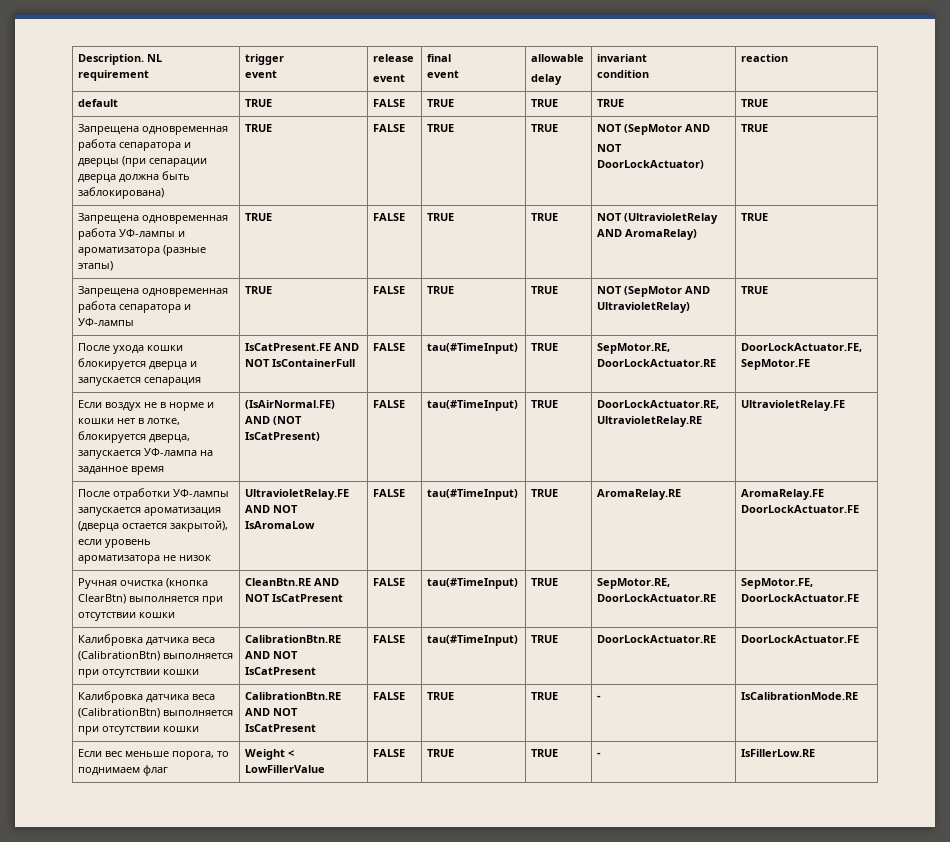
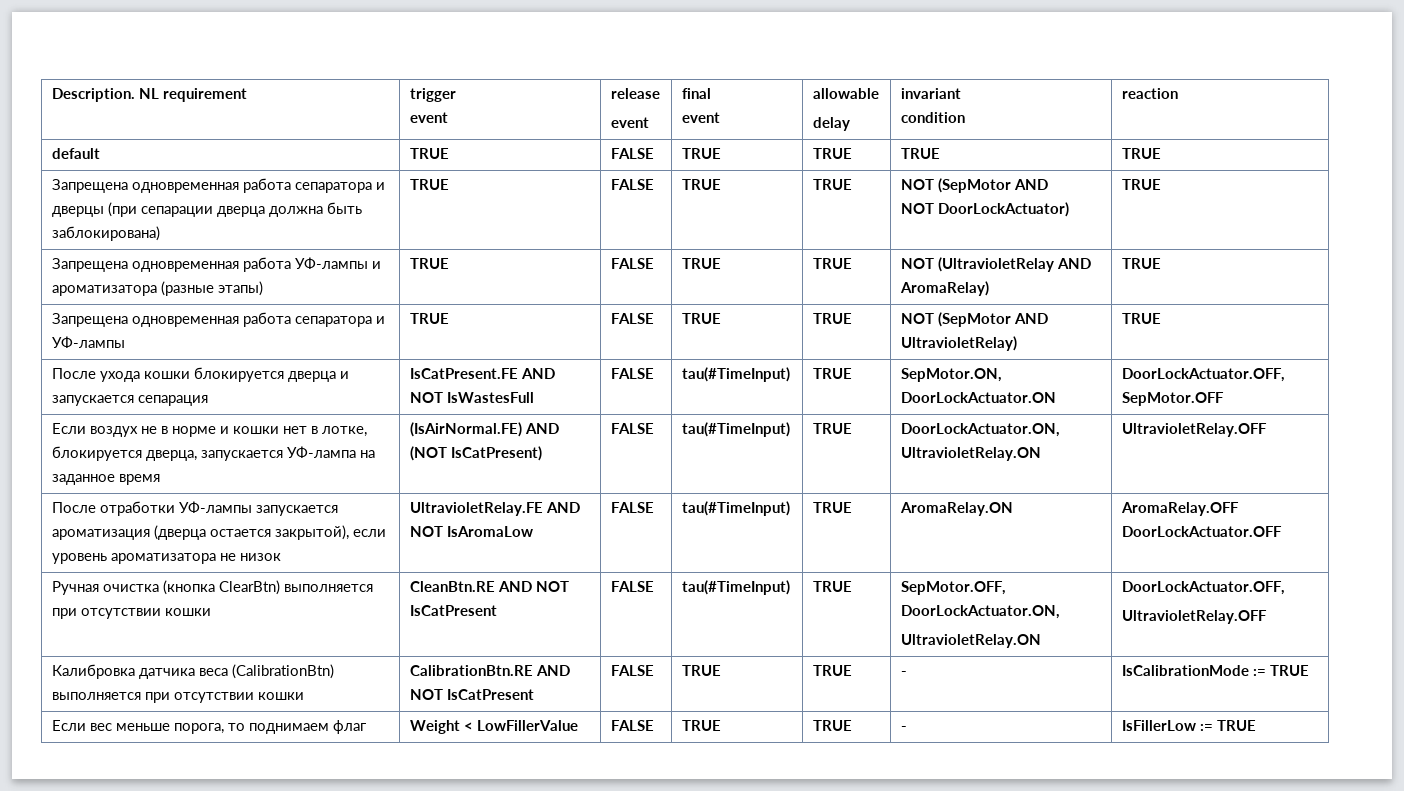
- После ухода кошки блокируется дверца и запускается сепарация | IsCatPresent.FE AND NOT IsContainerFull | FALSE | tau(#TimeInput) | TRUE | SepMotor.RE, DoorLockActuator.RE | DoorLockActuator.FE, SepMotor.FE
+ После ухода кошки блокируется дверца и запускается сепарация | IsCatPresent.FE AND NOT IsWastesFull | FALSE | tau(#TimeInput) | TRUE | SepMotor.ON, DoorLockActuator.ON | DoorLockActuator.OFF, SepMotor.OFF
- Если воздух не в норме и кошки нет в лотке, блокируется дверца, запускается УФ-лампа на заданное время | (IsAirNormal.FE) AND (NOT IsCatPresent) | FALSE | tau(#TimeInput) | TRUE | DoorLockActuator.RE, UltravioletRelay.RE | UltravioletRelay.FE
+ Если воздух не в норме и кошки нет в лотке, блокируется дверца, запускается УФ-лампа на заданное время | (IsAirNormal.FE) AND (NOT IsCatPresent) | FALSE | tau(#TimeInput) | TRUE | DoorLockActuator.ON, UltravioletRelay.ON | UltravioletRelay.OFF
- После отработки УФ-лампы запускается ароматизация (дверца остается закрытой), если уровень ароматизатора не низок | UltravioletRelay.FE AND NOT IsAromaLow | FALSE | tau(#TimeInput) | TRUE | AromaRelay.RE | AromaRelay.FE DoorLockActuator.FE
+ После отработки УФ-лампы запускается ароматизация (дверца остается закрытой), если уровень ароматизатора не низок | UltravioletRelay.FE AND NOT IsAromaLow | FALSE | tau(#TimeInput) | TRUE | AromaRelay.ON | AromaRelay.OFF DoorLockActuator.OFF
- Ручная очистка (кнопка ClearBtn) выполняется при отсутствии кошки | CleanBtn.RE AND NOT IsCatPresent | FALSE | tau(#TimeInput) | TRUE | SepMotor.RE, DoorLockActuator.RE | SepMotor.FE, DoorLockActuator.FE
- Калибровка датчика веса (CalibrationBtn) выполняется при отсутствии кошки | CalibrationBtn.RE AND NOT IsCatPresent | FALSE | tau(#TimeInput) | TRUE | DoorLockActuator.RE | DoorLockActuator.FE
+ Ручная очистка (кнопка ClearBtn) выполняется при отсутствии кошки | CleanBtn.RE AND NOT IsCatPresent | FALSE | tau(#TimeInput) | TRUE | SepMotor.OFF, DoorLockActuator.ON,
+ UltravioletRelay.ON | DoorLockActuator.OFF,
+ UltravioletRelay.OFF
- Калибровка датчика веса (CalibrationBtn) выполняется при отсутствии кошки | CalibrationBtn.RE AND NOT IsCatPresent | FALSE | TRUE | TRUE | - | IsCalibrationMode.RE
+ Калибровка датчика веса (CalibrationBtn) выполняется при отсутствии кошки | CalibrationBtn.RE AND NOT IsCatPresent | FALSE | TRUE | TRUE | - | IsCalibrationMode := TRUE
- Если вес меньше порога, то поднимаем флаг | Weight < LowFillerValue | FALSE | TRUE | TRUE | - | IsFillerLow.RE
+ Если вес меньше порога, то поднимаем флаг | Weight < LowFillerValue | FALSE | TRUE | TRUE | - | IsFillerLow := TRUE

